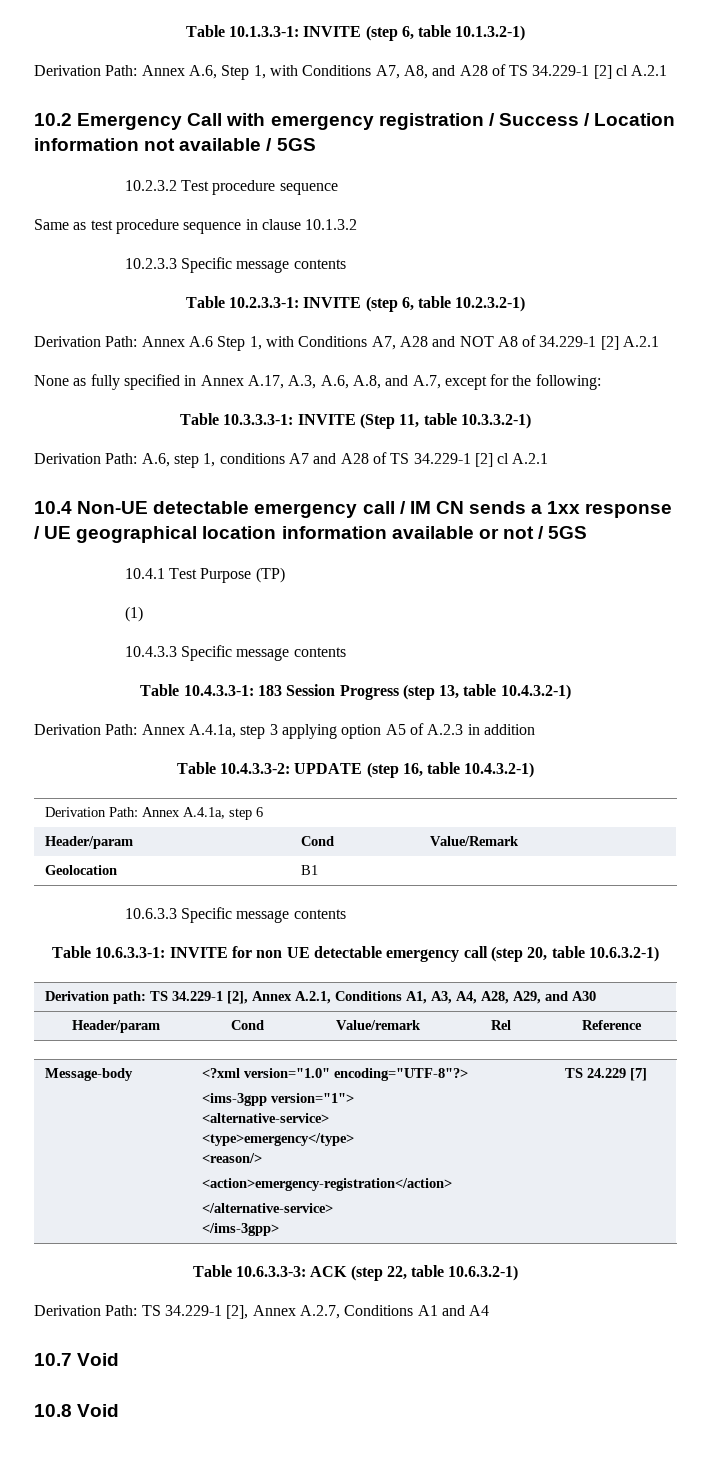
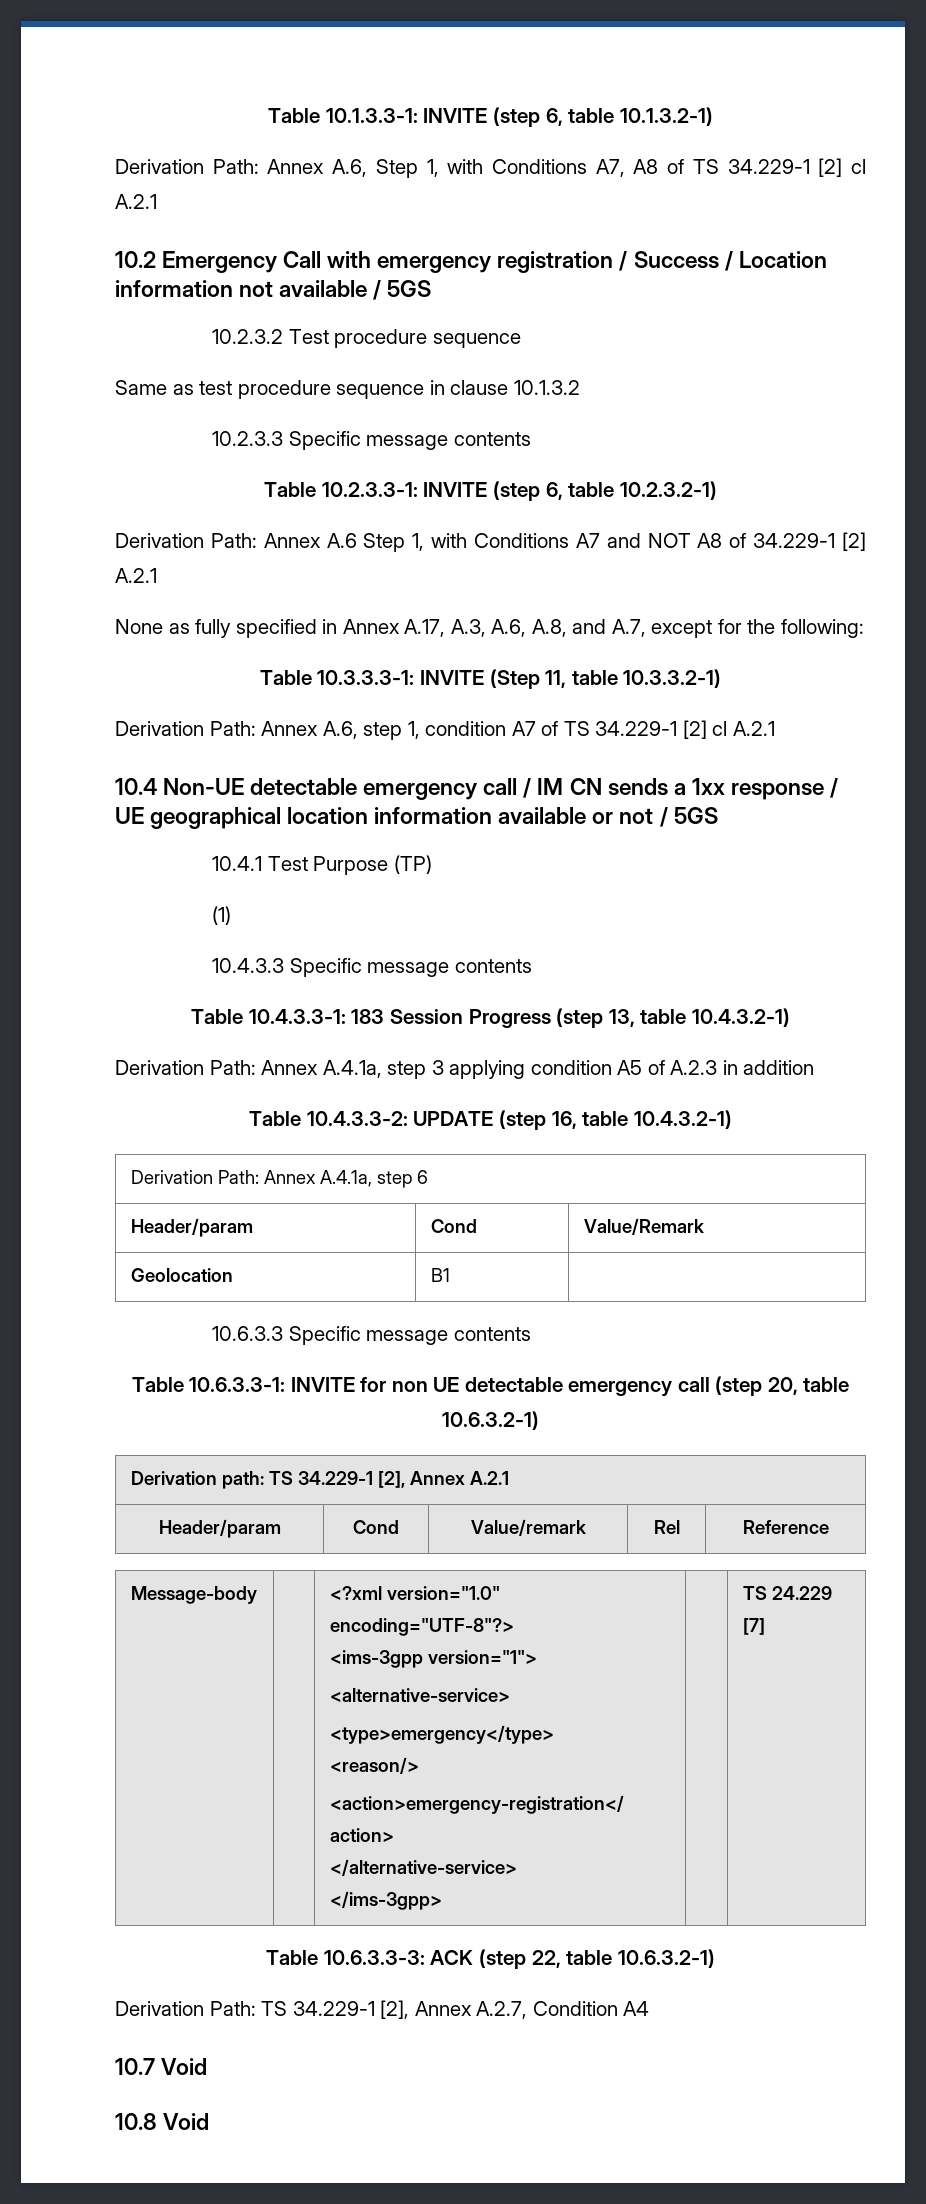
- Derivation Path: Annex A.6, Step 1, with Conditions A7, A8, and A28 of TS 34.229-1 [2] cl A.2.1
+ Derivation Path: Annex A.6, Step 1, with Conditions A7, A8 of TS 34.229-1 [2] cl A.2.1
- Derivation Path: Annex A.6 Step 1, with Conditions A7, A28 and NOT A8 of 34.229-1 [2] A.2.1
+ Derivation Path: Annex A.6 Step 1, with Conditions A7 and NOT A8 of 34.229-1 [2] A.2.1
- Derivation Path: A.6, step 1, conditions A7 and A28 of TS 34.229-1 [2] cl A.2.1
+ Derivation Path: Annex A.6, step 1, condition A7 of TS 34.229-1 [2] cl A.2.1
- Derivation Path: Annex A.4.1a, step 3 applying option A5 of A.2.3 in addition
+ Derivation Path: Annex A.4.1a, step 3 applying condition A5 of A.2.3 in addition
- Derivation path: TS 34.229-1 [2], Annex A.2.1, Conditions A1, A3, A4, A28, A29, and A30
+ Derivation path: TS 34.229-1 [2], Annex A.2.1
- Derivation Path: TS 34.229-1 [2], Annex A.2.7, Conditions A1 and A4
+ Derivation Path: TS 34.229-1 [2], Annex A.2.7, Condition A4

